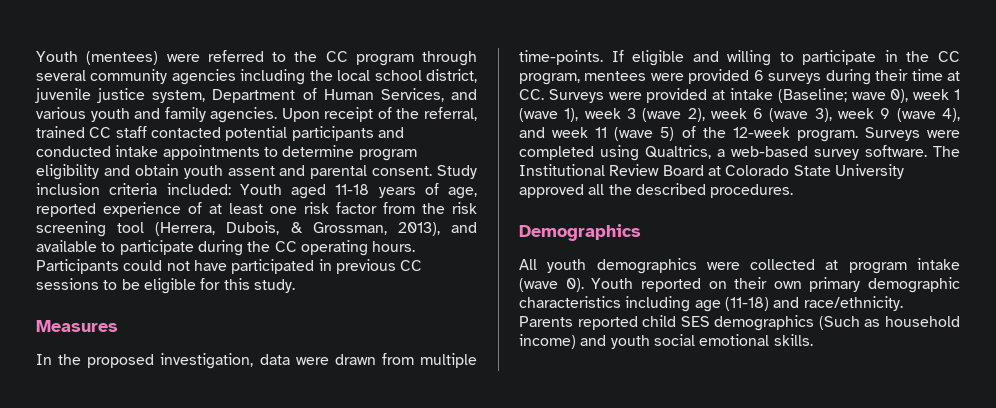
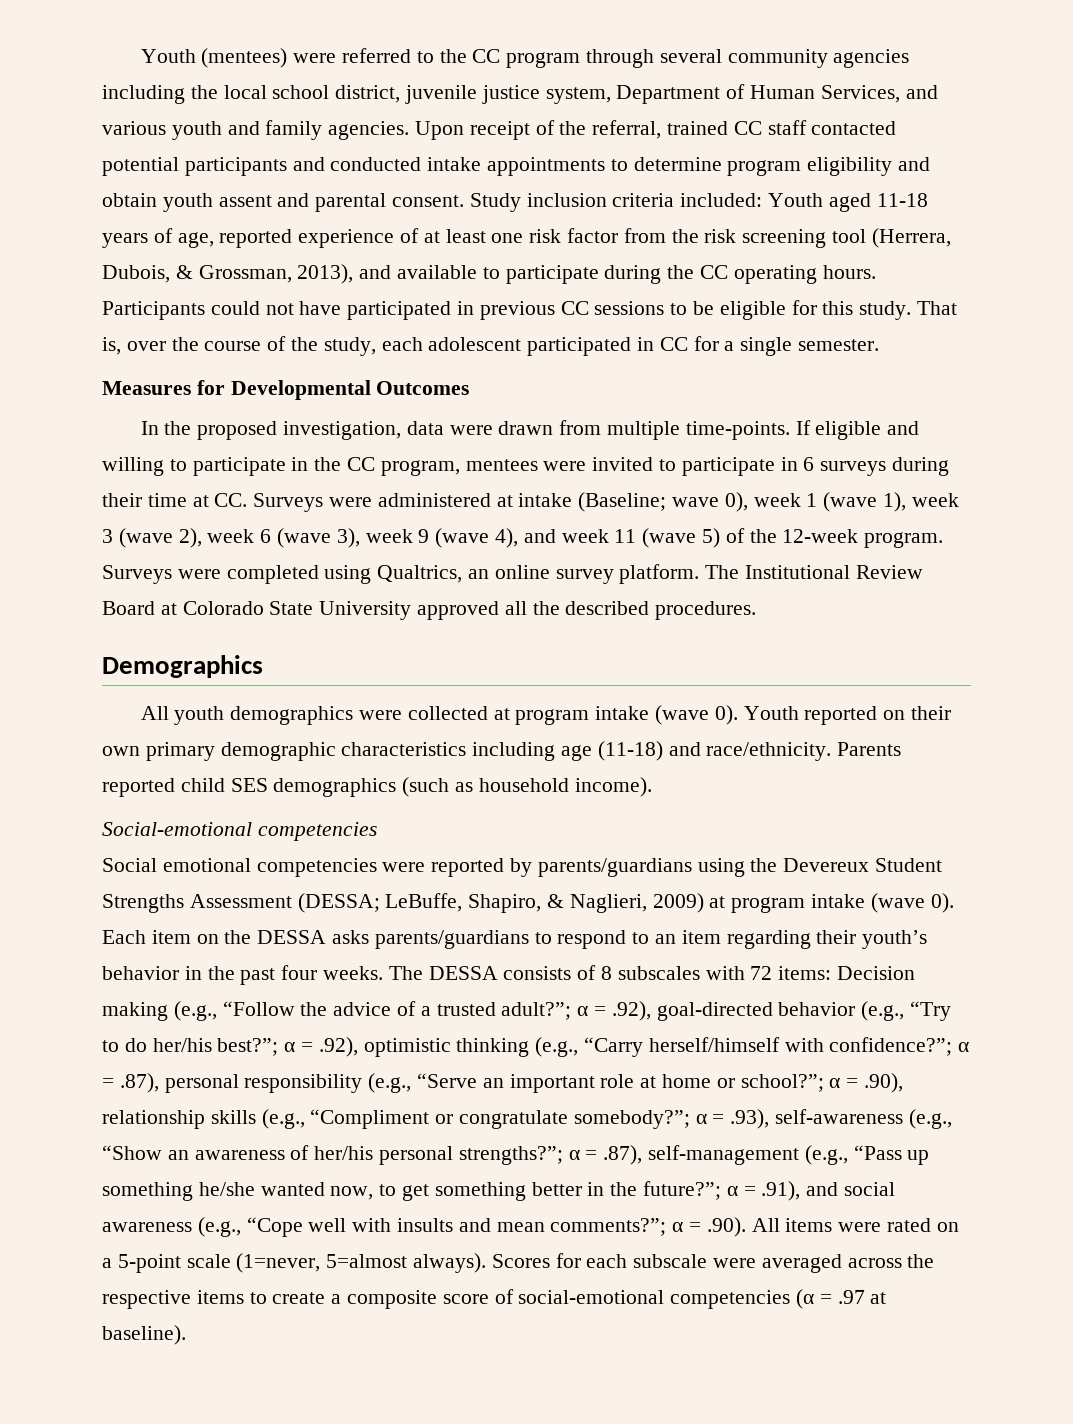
- Participants could not have participated in previous CC sessions to be eligible for this study.
- Measures
+ Participants could not have participated in previous CC sessions to be eligible for this study. That is, over the course of the study, each adolescent participated in CC for a single semester.
+ Measures for Developmental Outcomes
- If eligible and willing to participate in the CC program, mentees were provided 6 surveys during their time at CC. Surveys were provided at intake (Baseline; wave 0), week 1 (wave 1), week 3 (wave 2), week 6 (wave 3), week 9 (wave 4), and week 11 (wave 5) of the 12-week program.
+ If eligible and willing to participate in the CC program, mentees were invited to participate in 6 surveys during their time at CC. Surveys were administered at intake (Baseline; wave 0), week 1 (wave 1), week 3 (wave 2), week 6 (wave 3), week 9 (wave 4), and week 11 (wave 5) of the 12-week program.
- Surveys were completed using Qualtrics, a web-based survey software.
+ Surveys were completed using Qualtrics, an online survey platform.
- Parents reported child SES demographics (Such as household income) and youth social emotional skills.
+ Parents reported child SES demographics (such as household income).
+ Social-emotional competencies
+ Social emotional competencies were reported by parents/guardians using the Devereux Student Strengths Assessment (DESSA; LeBuffe, Shapiro, & Naglieri, 2009) at program intake (wave 0). Each item on the DESSA asks parents/guardians to respond to an item regarding their youth’s behavior in the past four weeks. The DESSA consists of 8 subscales with 72 items: Decision making (e.g., “Follow the advice of a trusted adult?”; α = .92), goal-directed behavior (e.g., “Try to do her/his best?”; α = .92), optimistic thinking (e.g., “Carry herself/himself with confidence?”; α = .87), personal responsibility (e.g., “Serve an important role at home or school?”; α = .90), relationship skills (e.g., “Compliment or congratulate somebody?”; α = .93), self-awareness (e.g., “Show an awareness of her/his personal strengths?”; α = .87), self-management (e.g., “Pass up something he/she wanted now, to get something better in the future?”; α = .91), and social awareness (e.g., “Cope well with insults and mean comments?”; α = .90). All items were rated on a 5-point scale (1=never, 5=almost always). Scores for each subscale were averaged across the respective items to create a composite score of social-emotional competencies (α = .97 at baseline).

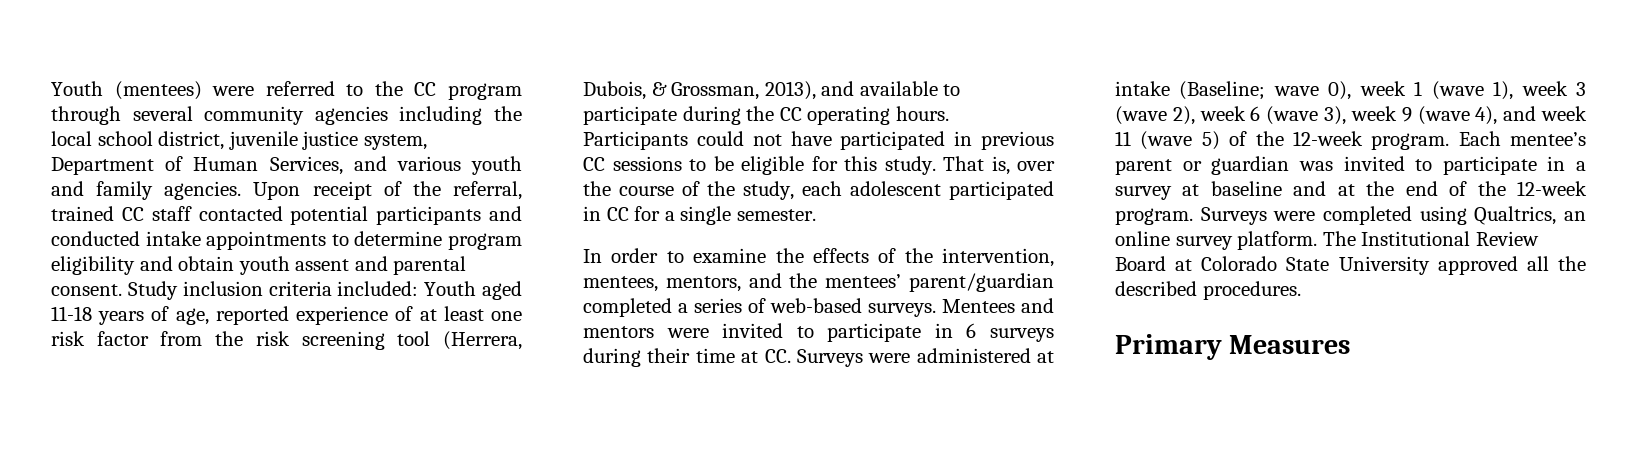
- Measures for Developmental Outcomes
- In the proposed investigation, data were drawn from multiple time-points. If eligible and willing to participate in the CC program, mentees were invited to participate in 6 surveys during their time at CC. Surveys were administered at intake (Baseline; wave 0), week 1 (wave 1), week 3 (wave 2), week 6 (wave 3), week 9 (wave 4), and week 11 (wave 5) of the 12-week program.
+ In order to examine the effects of the intervention, mentees, mentors, and the mentees’ parent/guardian completed a series of web-based surveys. Mentees and mentors were invited to participate in 6 surveys during their time at CC. Surveys were administered at intake (Baseline; wave 0), week 1 (wave 1), week 3 (wave 2), week 6 (wave 3), week 9 (wave 4), and week 11 (wave 5) of the 12-week program.
+ Each mentee’s parent or guardian was invited to participate in a survey at baseline and at the end of the 12-week program.
- Demographics
- All youth demographics were collected at program intake (wave 0). Youth reported on their own primary demographic characteristics including age (11-18) and race/ethnicity. Parents reported child SES demographics (such as household income).
- Social-emotional competencies
- Social emotional competencies were reported by parents/guardians using the Devereux Student Strengths Assessment (DESSA; LeBuffe, Shapiro, & Naglieri, 2009) at program intake (wave 0). Each item on the DESSA asks parents/guardians to respond to an item regarding their youth’s behavior in the past four weeks. The DESSA consists of 8 subscales with 72 items: Decision making (e.g., “Follow the advice of a trusted adult?”; α = .92), goal-directed behavior (e.g., “Try to do her/his best?”; α = .92), optimistic thinking (e.g., “Carry herself/himself with confidence?”; α = .87), personal responsibility (e.g., “Serve an important role at home or school?”; α = .90), relationship skills (e.g., “Compliment or congratulate somebody?”; α = .93), self-awareness (e.g., “Show an awareness of her/his personal strengths?”; α = .87), self-management (e.g., “Pass up something he/she wanted now, to get something better in the future?”; α = .91), and social awareness (e.g., “Cope well with insults and mean comments?”; α = .90). All items were rated on a 5-point scale (1=never, 5=almost always). Scores for each subscale were averaged across the respective items to create a composite score of social-emotional competencies (α = .97 at baseline).
+ Primary Measures

